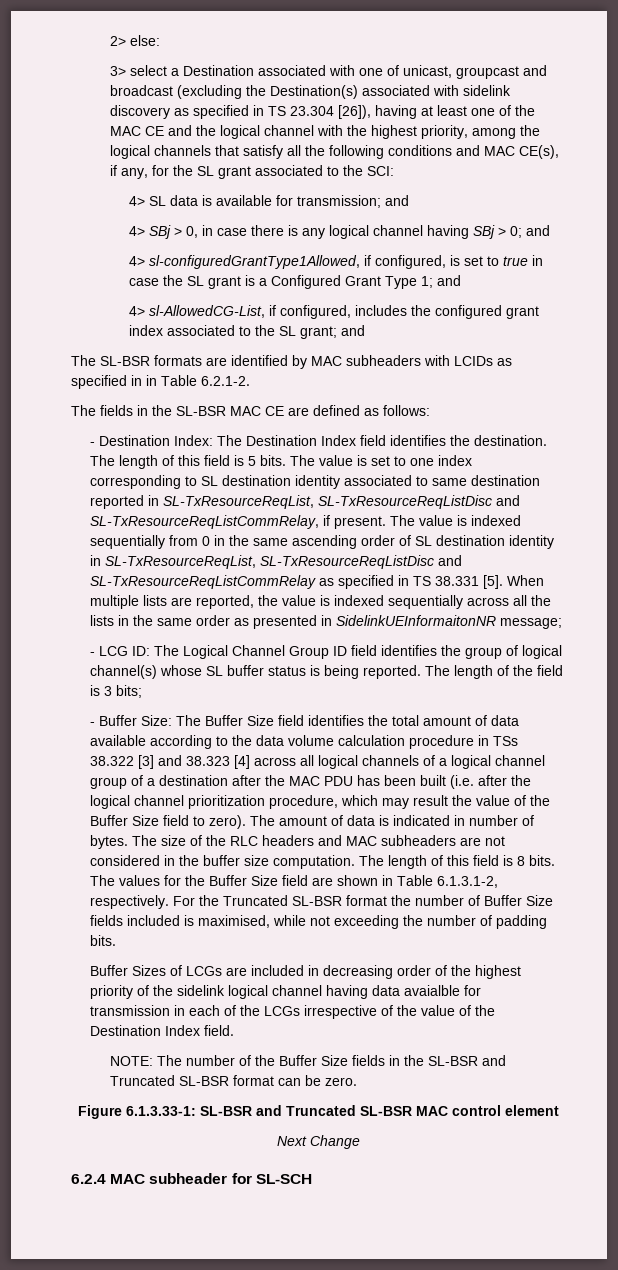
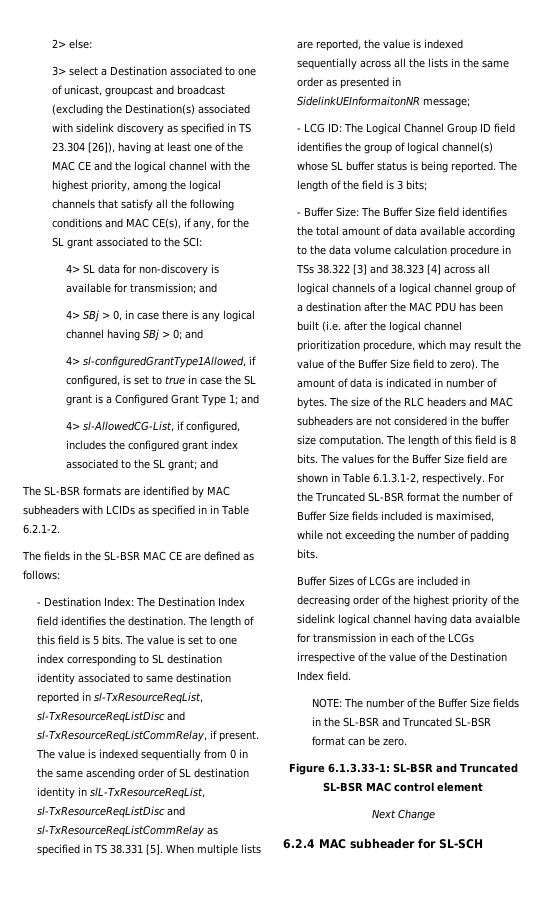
- 3> select a Destination associated with one of unicast, groupcast and broadcast (excluding the Destination(s) associated with sidelink discovery as specified in TS 23.304 [26]), having at least one of the MAC CE and the logical channel with the highest priority, among the logical channels that satisfy all the following conditions and MAC CE(s), if any, for the SL grant associated to the SCI:
+ 3> select a Destination associated to one of unicast, groupcast and broadcast (excluding the Destination(s) associated with sidelink discovery as specified in TS 23.304 [26]), having at least one of the MAC CE and the logical channel with the highest priority, among the logical channels that satisfy all the following conditions and MAC CE(s), if any, for the SL grant associated to the SCI:
- 4> SL data is available for transmission; and
+ 4> SL data for non-discovery is available for transmission; and
- The value is set to one index corresponding to SL destination identity associated to same destination reported in SL-TxResourceReqList, SL-TxResourceReqListDisc and SL-TxResourceReqListCommRelay, if present.
+ The value is set to one index corresponding to SL destination identity associated to same destination reported in sl-TxResourceReqList, sl-TxResourceReqListDisc and sl-TxResourceReqListCommRelay, if present.
- The value is indexed sequentially from 0 in the same ascending order of SL destination identity in SL-TxResourceReqList, SL-TxResourceReqListDisc and SL-TxResourceReqListCommRelay as specified in TS 38.331 [5].
+ The value is indexed sequentially from 0 in the same ascending order of SL destination identity in slL-TxResourceReqList, sl-TxResourceReqListDisc and sl-TxResourceReqListCommRelay as specified in TS 38.331 [5].

